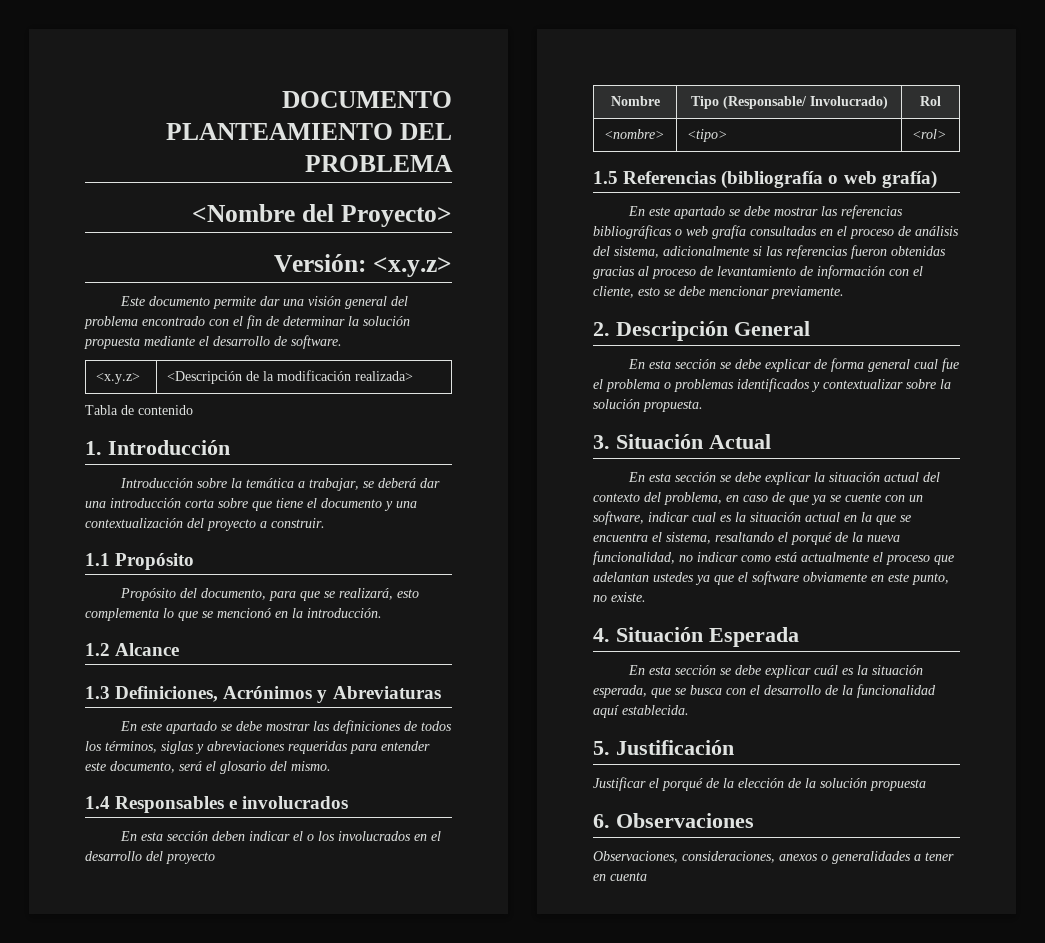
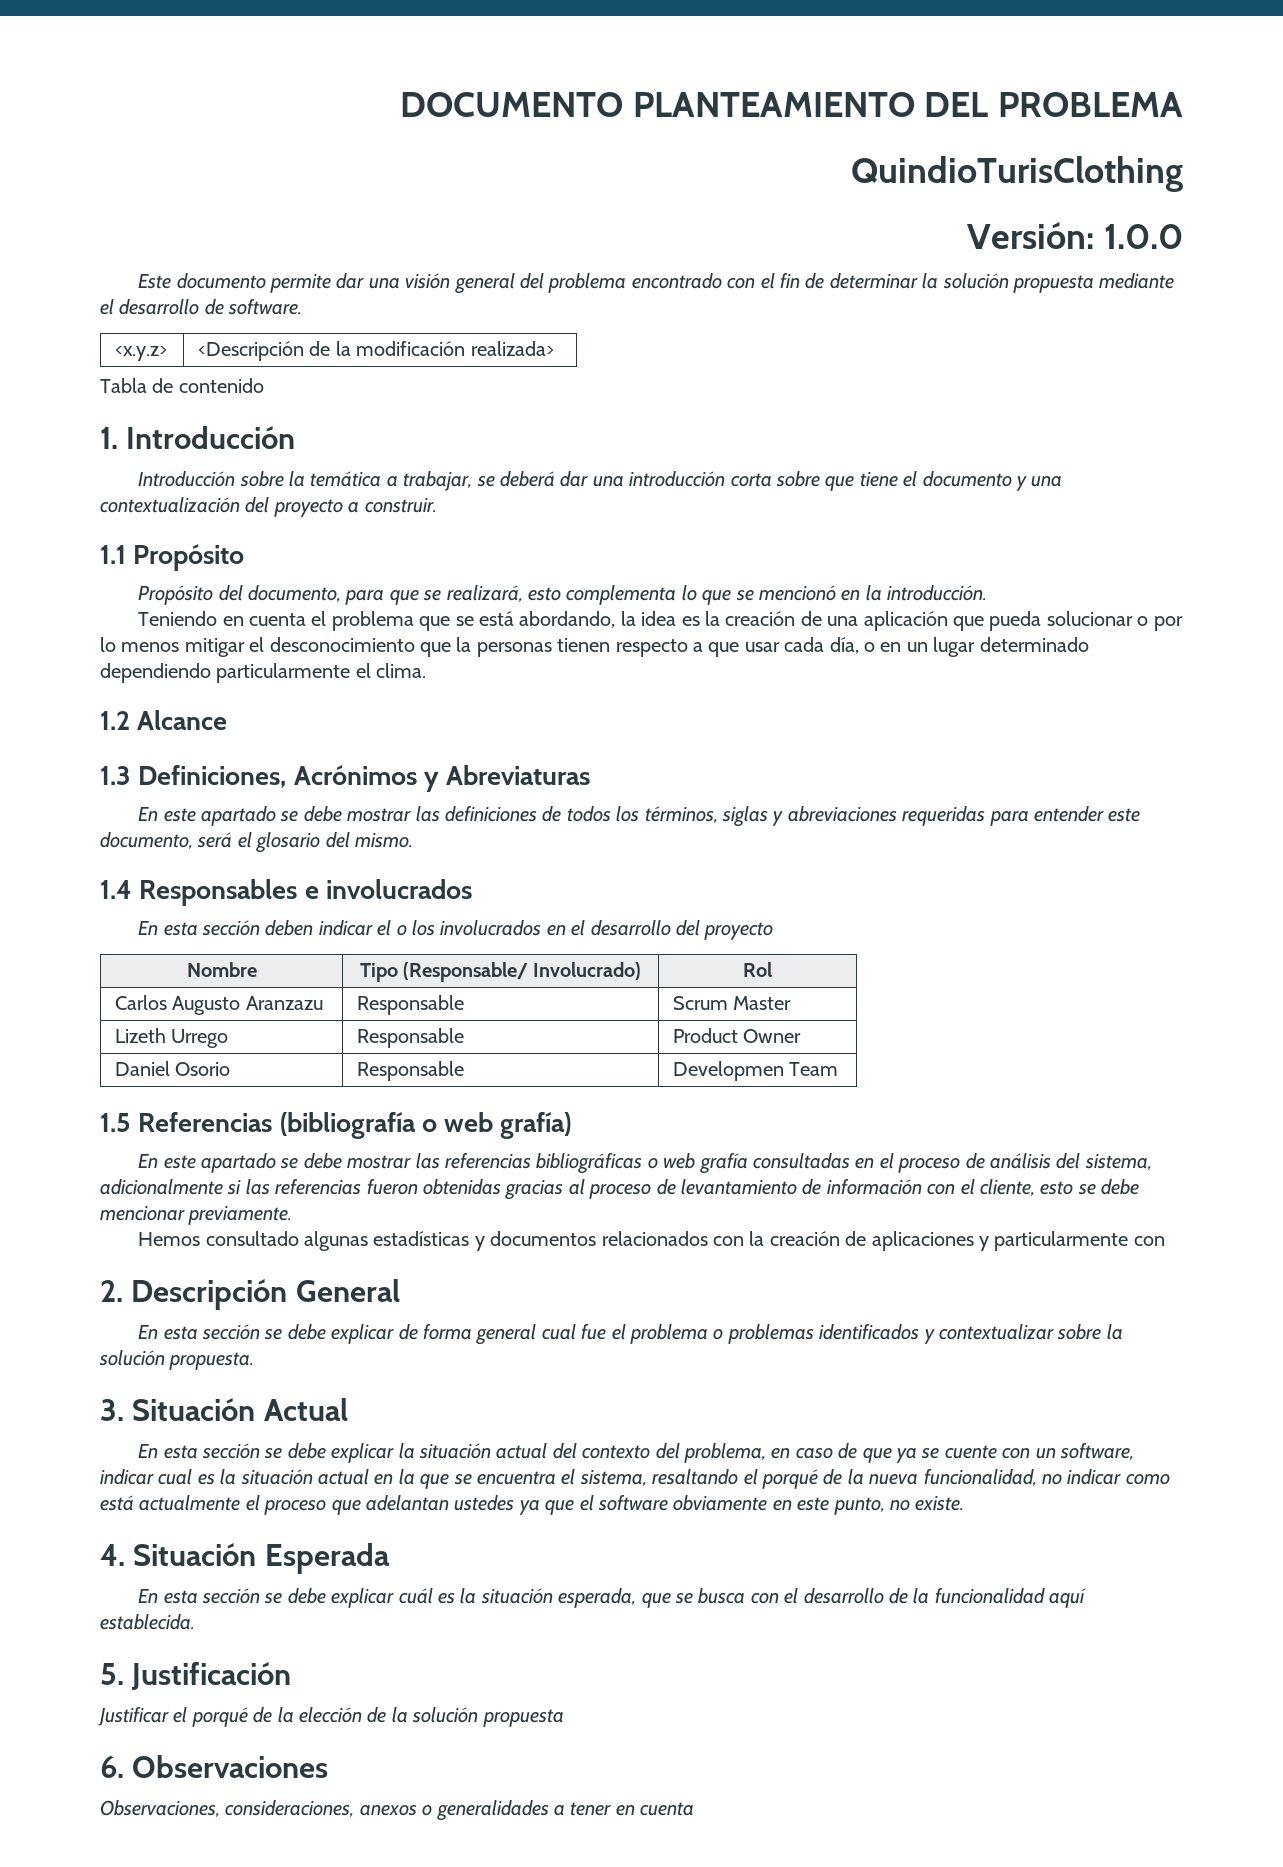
- <Nombre del Proyecto>
+ QuindioTurisClothing
- Versión: <x.y.z>
+ Versión: 1.0.0
+ Teniendo en cuenta el problema que se está abordando, la idea es la creación de una aplicación que pueda solucionar o por lo menos mitigar el desconocimiento que la personas tienen respecto a que usar cada día, o en un lugar determinado dependiendo particularmente el clima.
- <nombre> | <tipo> | <rol>
+ Carlos Augusto Aranzazu | Responsable | Scrum Master
+ Lizeth Urrego | Responsable | Product Owner
+ Daniel Osorio | Responsable | Developmen Team
+ Hemos consultado algunas estadísticas y documentos relacionados con la creación de aplicaciones y particularmente con

